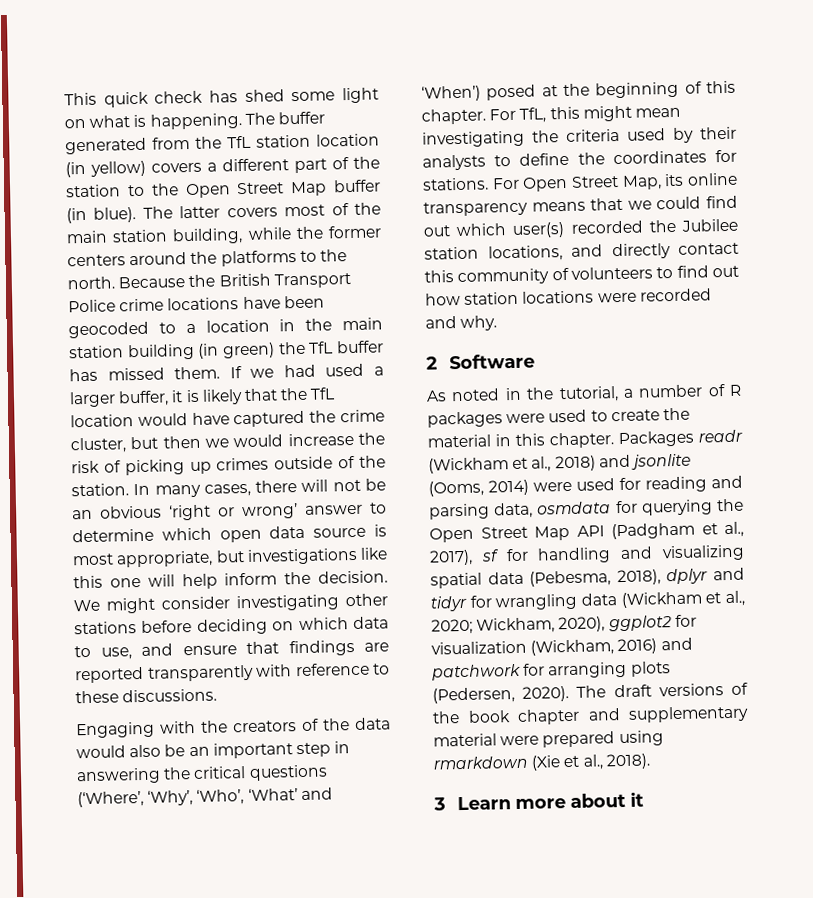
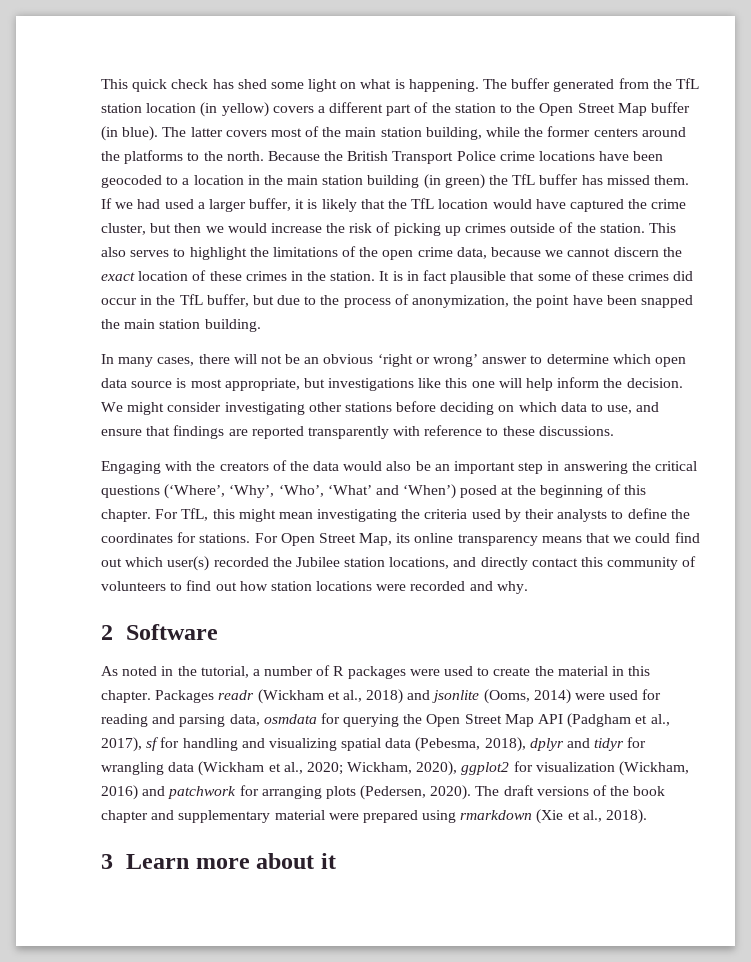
- If we had used a larger buffer, it is likely that the TfL location would have captured the crime cluster, but then we would increase the risk of picking up crimes outside of the station. In many cases, there will not be an obvious ‘right or wrong’ answer to determine which open data source is most appropriate, but investigations like this one will help inform the decision.
+ If we had used a larger buffer, it is likely that the TfL location would have captured the crime cluster, but then we would increase the risk of picking up crimes outside of the station. This also serves to highlight the limitations of the open crime data, because we cannot discern the exact location of these crimes in the station. It is in fact plausible that some of these crimes did occur in the TfL buffer, but due to the process of anonymization, the point have been snapped the main station building.
+ In many cases, there will not be an obvious ‘right or wrong’ answer to determine which open data source is most appropriate, but investigations like this one will help inform the decision.

